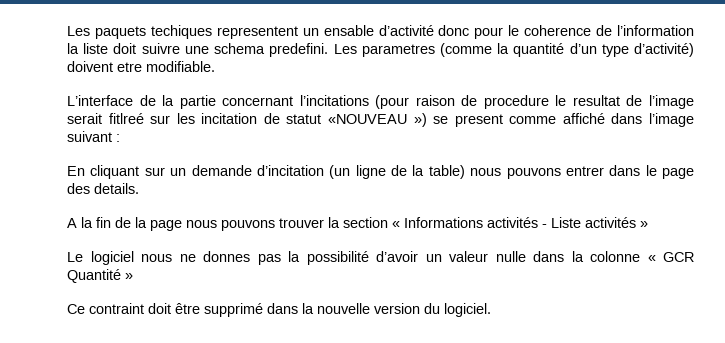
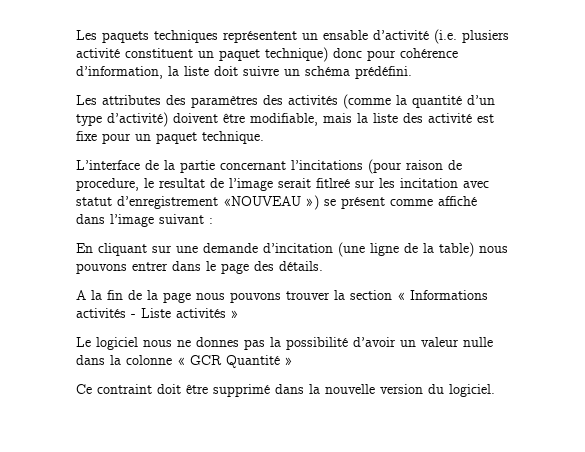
- Les paquets techiques representent un ensable d’activité donc pour le coherence de l’information la liste doit suivre une schema predefini. Les parametres (comme la quantité d’un type d’activité) doivent etre modifiable.
+ Les paquets techniques représentent un ensable d’activité (i.e. plusiers activité constituent un paquet technique) donc pour cohérence d’information, la liste doit suivre un schéma prédéfini.
+ Les attributes des paramètres des activités (comme la quantité d’un type d’activité) doivent être modifiable, mais la liste des activité est fixe pour un paquet technique.
- L’interface de la partie concernant l’incitations (pour raison de procedure le resultat de l’image serait fitlreé sur les incitation de statut «NOUVEAU ») se present comme affiché dans l’image suivant :
+ L’interface de la partie concernant l’incitations (pour raison de procedure, le resultat de l’image serait fitlreé sur les incitation avec statut d’enregistrement «NOUVEAU ») se présent comme affiché dans l’image suivant :
- En cliquant sur un demande d’incitation (un ligne de la table) nous pouvons entrer dans le page des details.
+ En cliquant sur une demande d’incitation (une ligne de la table) nous pouvons entrer dans le page des détails.

